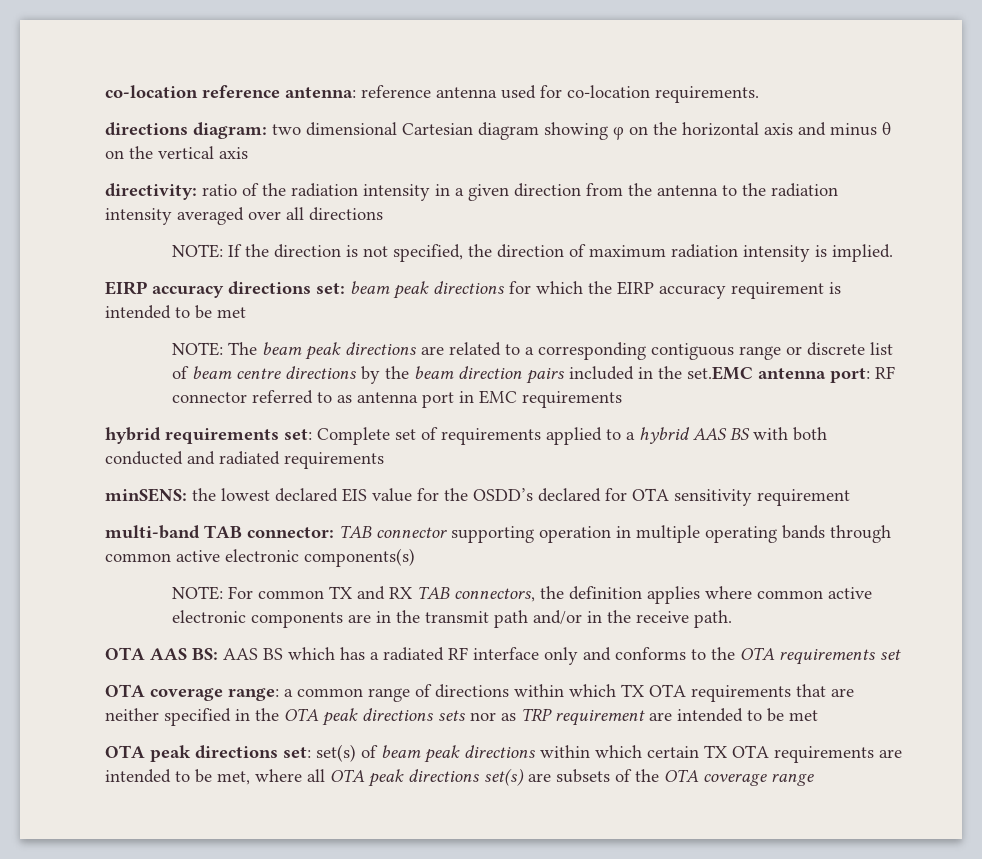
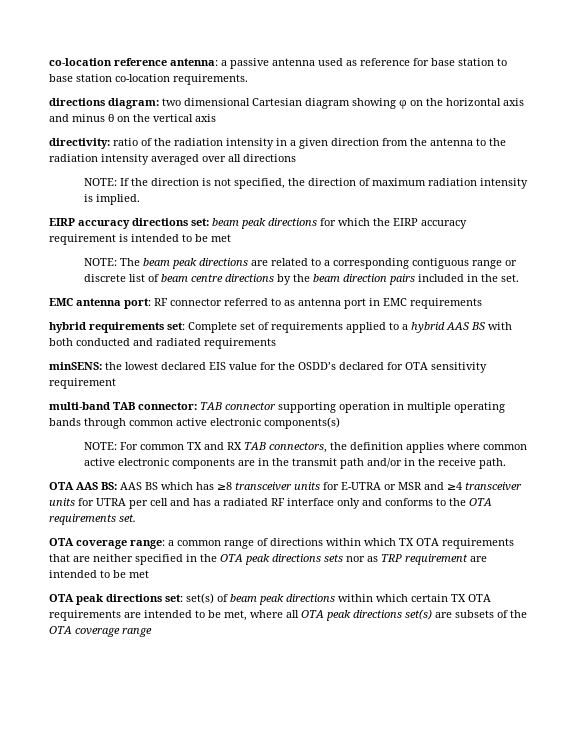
- co-location reference antenna: reference antenna used for co-location requirements.
+ co-location reference antenna: a passive antenna used as reference for base station to base station co-location requirements.
- NOTE: The beam peak directions are related to a corresponding contiguous range or discrete list of beam centre directions by the beam direction pairs included in the set.EMC antenna port: RF connector referred to as antenna port in EMC requirements
+ NOTE: The beam peak directions are related to a corresponding contiguous range or discrete list of beam centre directions by the beam direction pairs included in the set.
+ EMC antenna port: RF connector referred to as antenna port in EMC requirements
- OTA AAS BS: AAS BS which has a radiated RF interface only and conforms to the OTA requirements set
+ OTA AAS BS: AAS BS which has ≥8 transceiver units for E-UTRA or MSR and ≥4 transceiver units for UTRA per cell and has a radiated RF interface only and conforms to the OTA requirements set.

